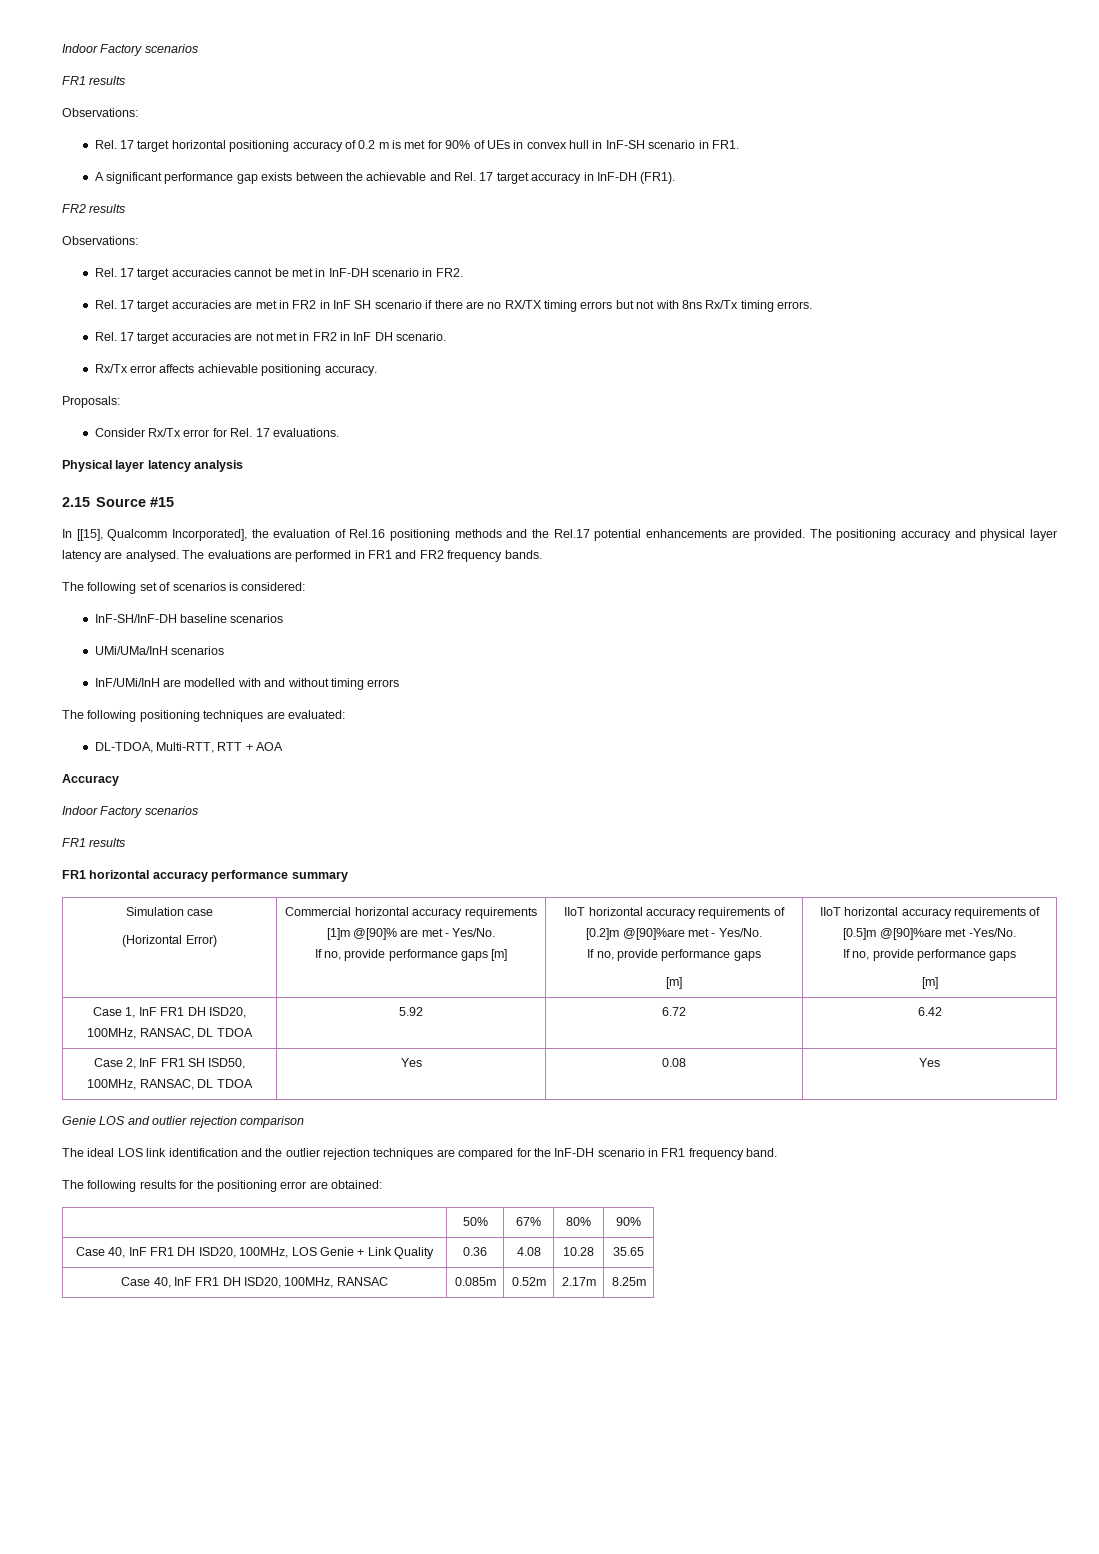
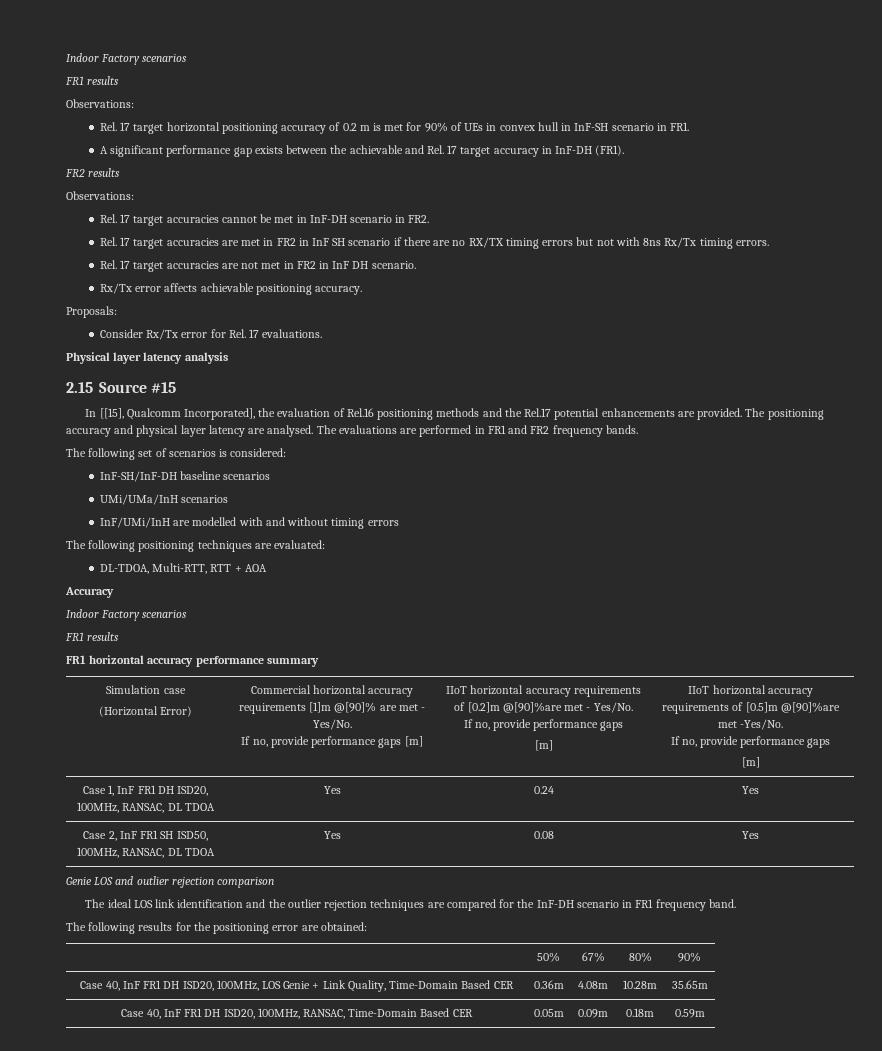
- Case 1, InF FR1 DH ISD20, 100MHz, RANSAC, DL TDOA | 5.92 | 6.72 | 6.42
+ Case 1, InF FR1 DH ISD20, 100MHz, RANSAC, DL TDOA | Yes | 0.24 | Yes
- Case 40, InF FR1 DH ISD20, 100MHz, LOS Genie + Link Quality | 0.36 | 4.08 | 10.28 | 35.65
- Case 40, InF FR1 DH ISD20, 100MHz, RANSAC | 0.085m | 0.52m | 2.17m | 8.25m
+ Case 40, InF FR1 DH ISD20, 100MHz, LOS Genie + Link Quality, Time-Domain Based CER | 0.36m | 4.08m | 10.28m | 35.65m
+ Case 40, InF FR1 DH ISD20, 100MHz, RANSAC, Time-Domain Based CER | 0.05m | 0.09m | 0.18m | 0.59m

